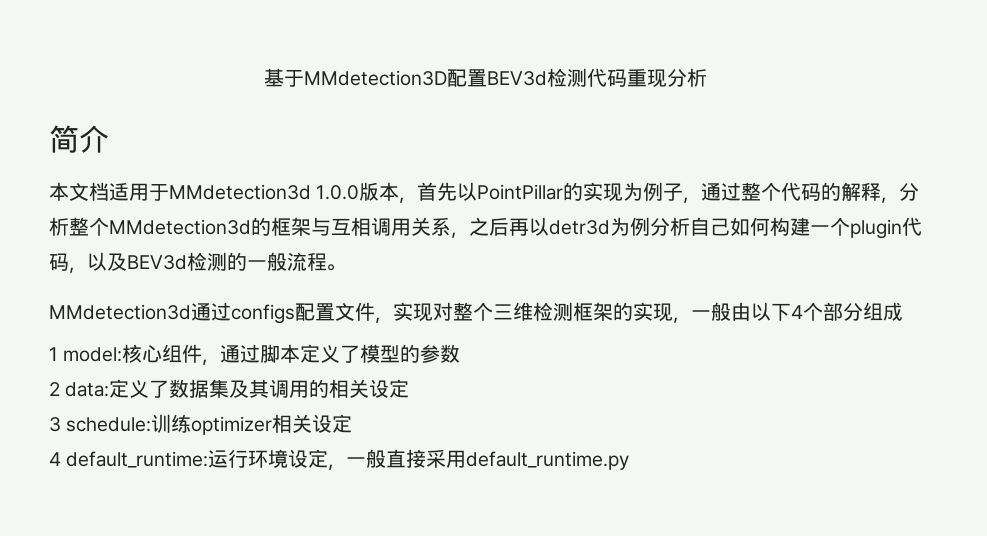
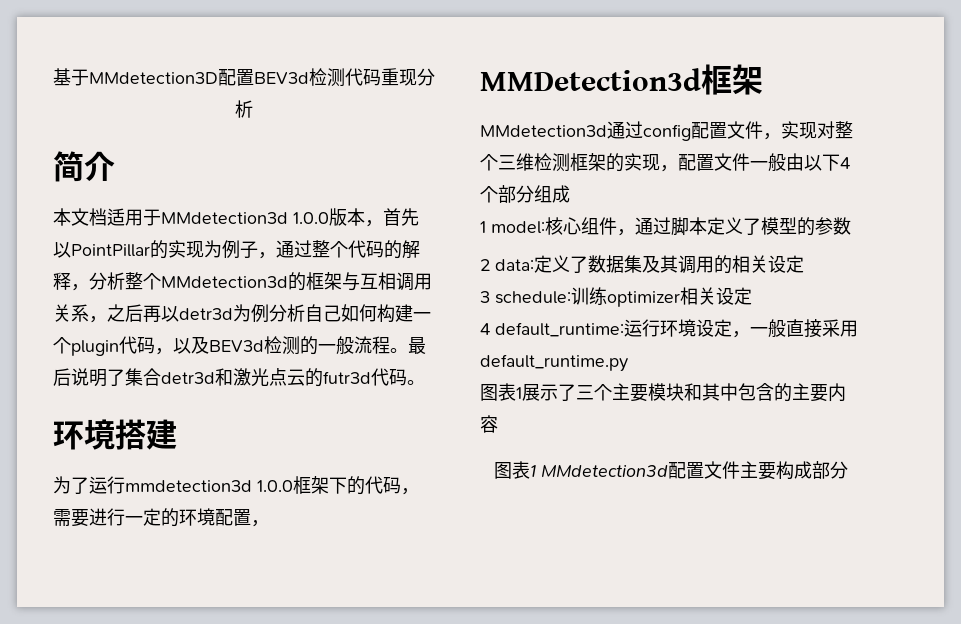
+ 最后说明了集合detr3d和激光点云的futr3d代码。
+ 环境搭建
+ 为了运行mmdetection3d 1.0.0框架下的代码，需要进行一定的环境配置，
+ MMDetection3d框架
- MMdetection3d通过configs配置文件，实现对整个三维检测框架的实现，一般由以下4个部分组成
+ MMdetection3d通过config配置文件，实现对整个三维检测框架的实现，配置文件一般由以下4个部分组成
+ 图表1展示了三个主要模块和其中包含的主要内容
+ 图表1 MMdetection3d配置文件主要构成部分

